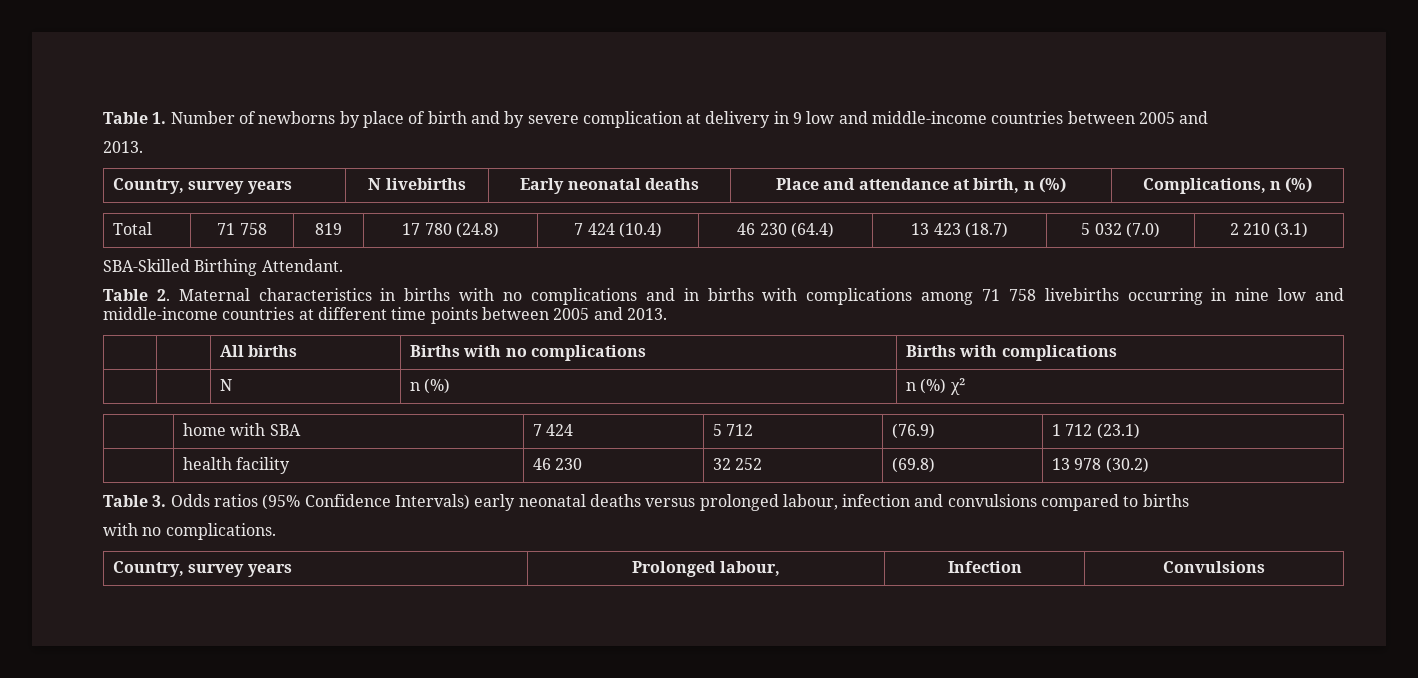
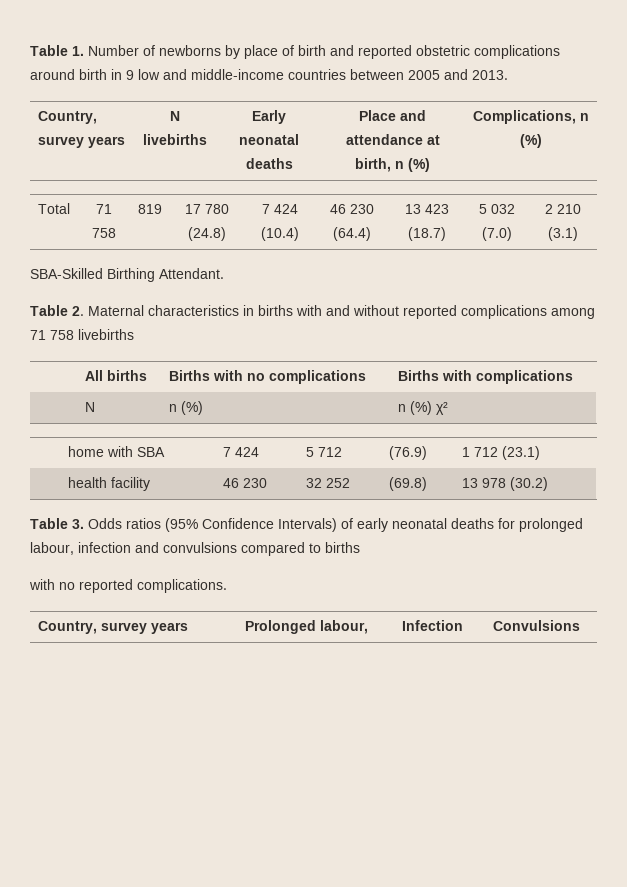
- Table 1. Number of newborns by place of birth and by severe complication at delivery in 9 low and middle-income countries between 2005 and
- 2013.
+ Table 1. Number of newborns by place of birth and reported obstetric complications around birth in 9 low and middle-income countries between 2005 and 2013.
- Table 2. Maternal characteristics in births with no complications and in births with complications among 71 758 livebirths occurring in nine low and middle-income countries at different time points between 2005 and 2013.
+ Table 2. Maternal characteristics in births with and without reported complications among 71 758 livebirths
- Table 3. Odds ratios (95% Confidence Intervals) early neonatal deaths versus prolonged labour, infection and convulsions compared to births
+ Table 3. Odds ratios (95% Confidence Intervals) of early neonatal deaths for prolonged labour, infection and convulsions compared to births
- with no complications.
+ with no reported complications.

